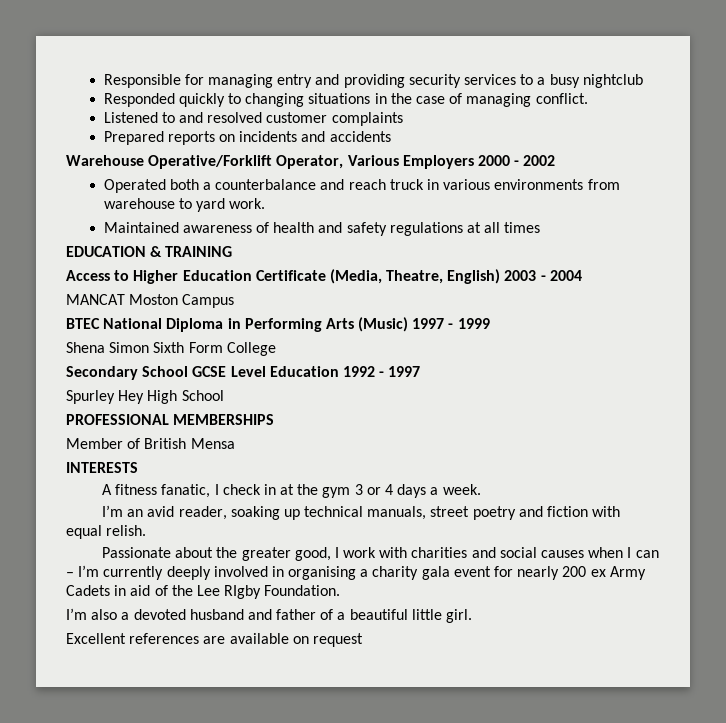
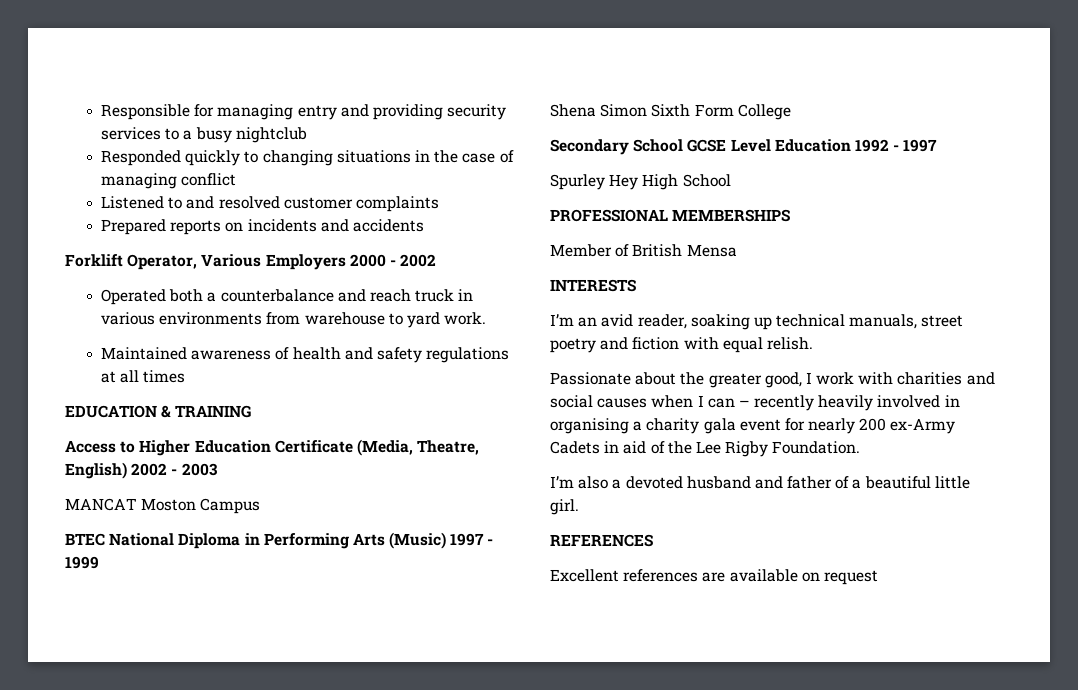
- Responded quickly to changing situations in the case of managing conflict.
+ Responded quickly to changing situations in the case of managing conflict
- Warehouse Operative/Forklift Operator, Various Employers 2000 - 2002
+ Forklift Operator, Various Employers 2000 - 2002
- Access to Higher Education Certificate (Media, Theatre, English) 2003 - 2004
+ Access to Higher Education Certificate (Media, Theatre, English) 2002 - 2003
- A fitness fanatic, I check in at the gym 3 or 4 days a week.
- Passionate about the greater good, I work with charities and social causes when I can – I’m currently deeply involved in organising a charity gala event for nearly 200 ex Army Cadets in aid of the Lee RIgby Foundation.
+ Passionate about the greater good, I work with charities and social causes when I can – recently heavily involved in organising a charity gala event for nearly 200 ex-Army Cadets in aid of the Lee Rigby Foundation.
+ REFERENCES

